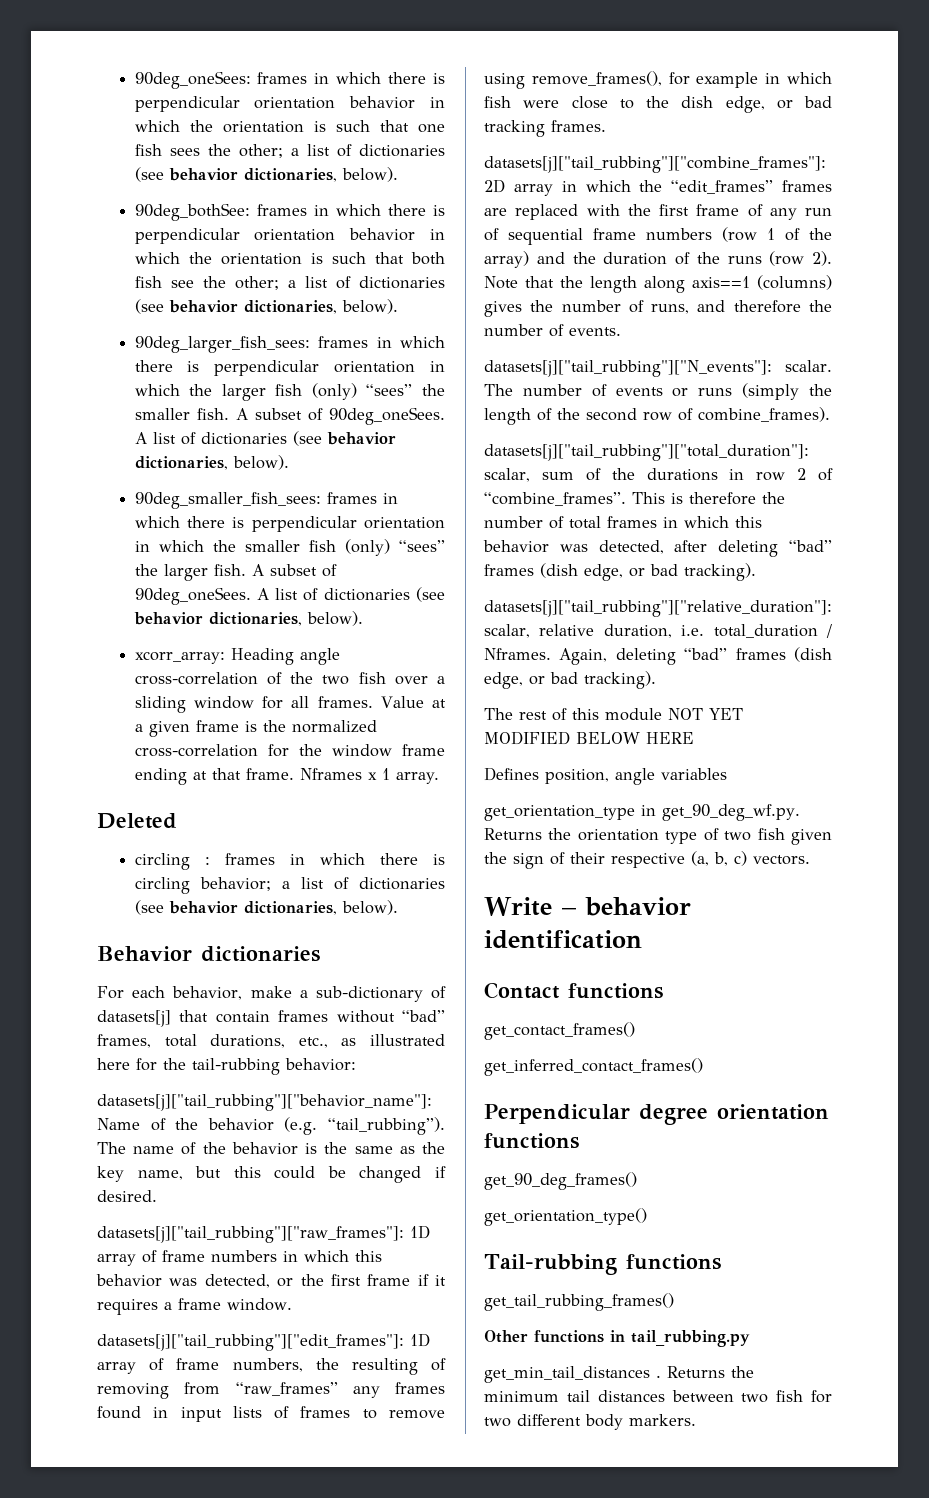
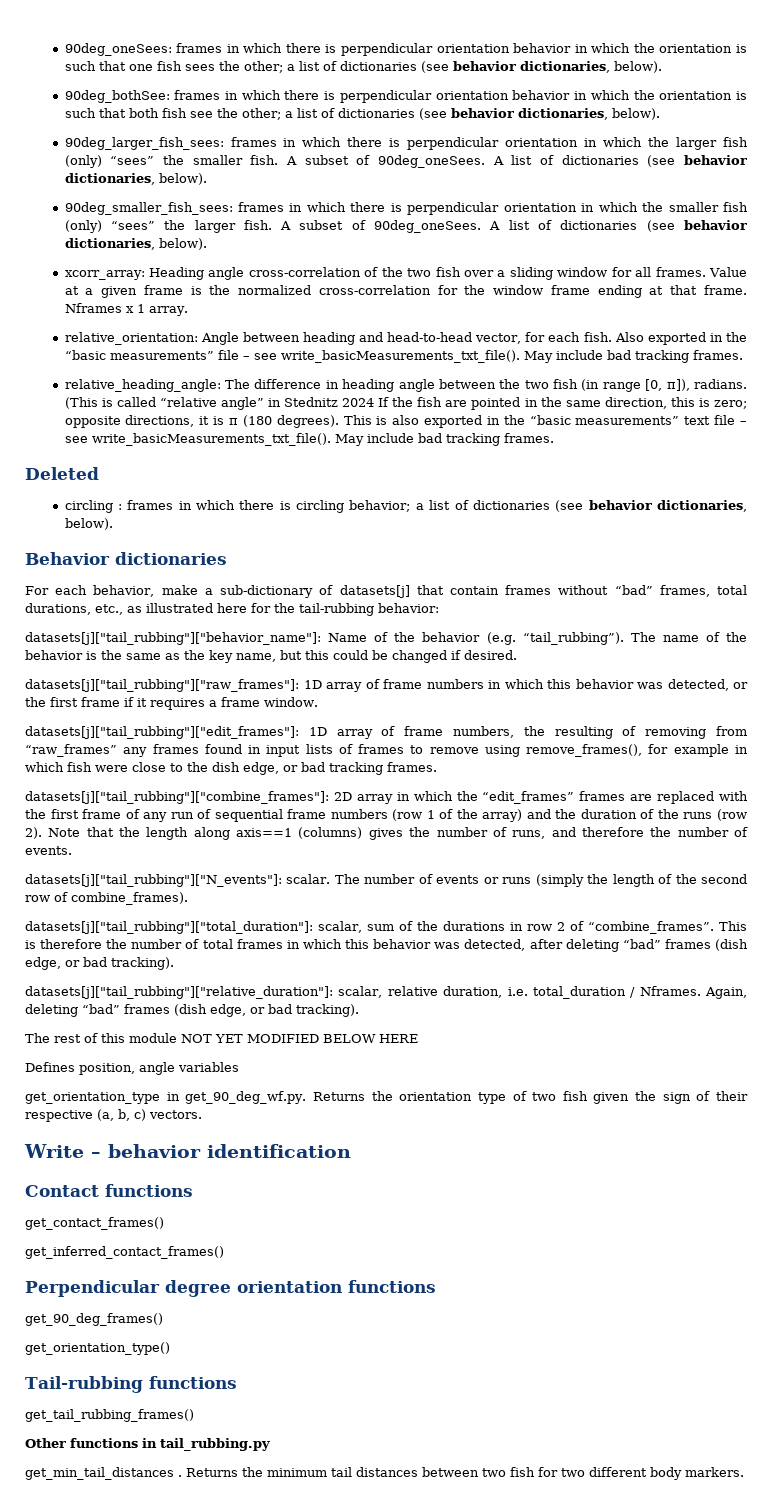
+ relative_orientation: Angle between heading and head-to-head vector, for each fish. Also exported in the “basic measurements” file – see write_basicMeasurements_txt_file(). May include bad tracking frames.
+ relative_heading_angle: The difference in heading angle between the two fish (in range [0, π]), radians. (This is called “relative angle” in Stednitz 2024 If the fish are pointed in the same direction, this is zero; opposite directions, it is π (180 degrees). This is also exported in the “basic measurements” text file – see write_basicMeasurements_txt_file(). May include bad tracking frames.

